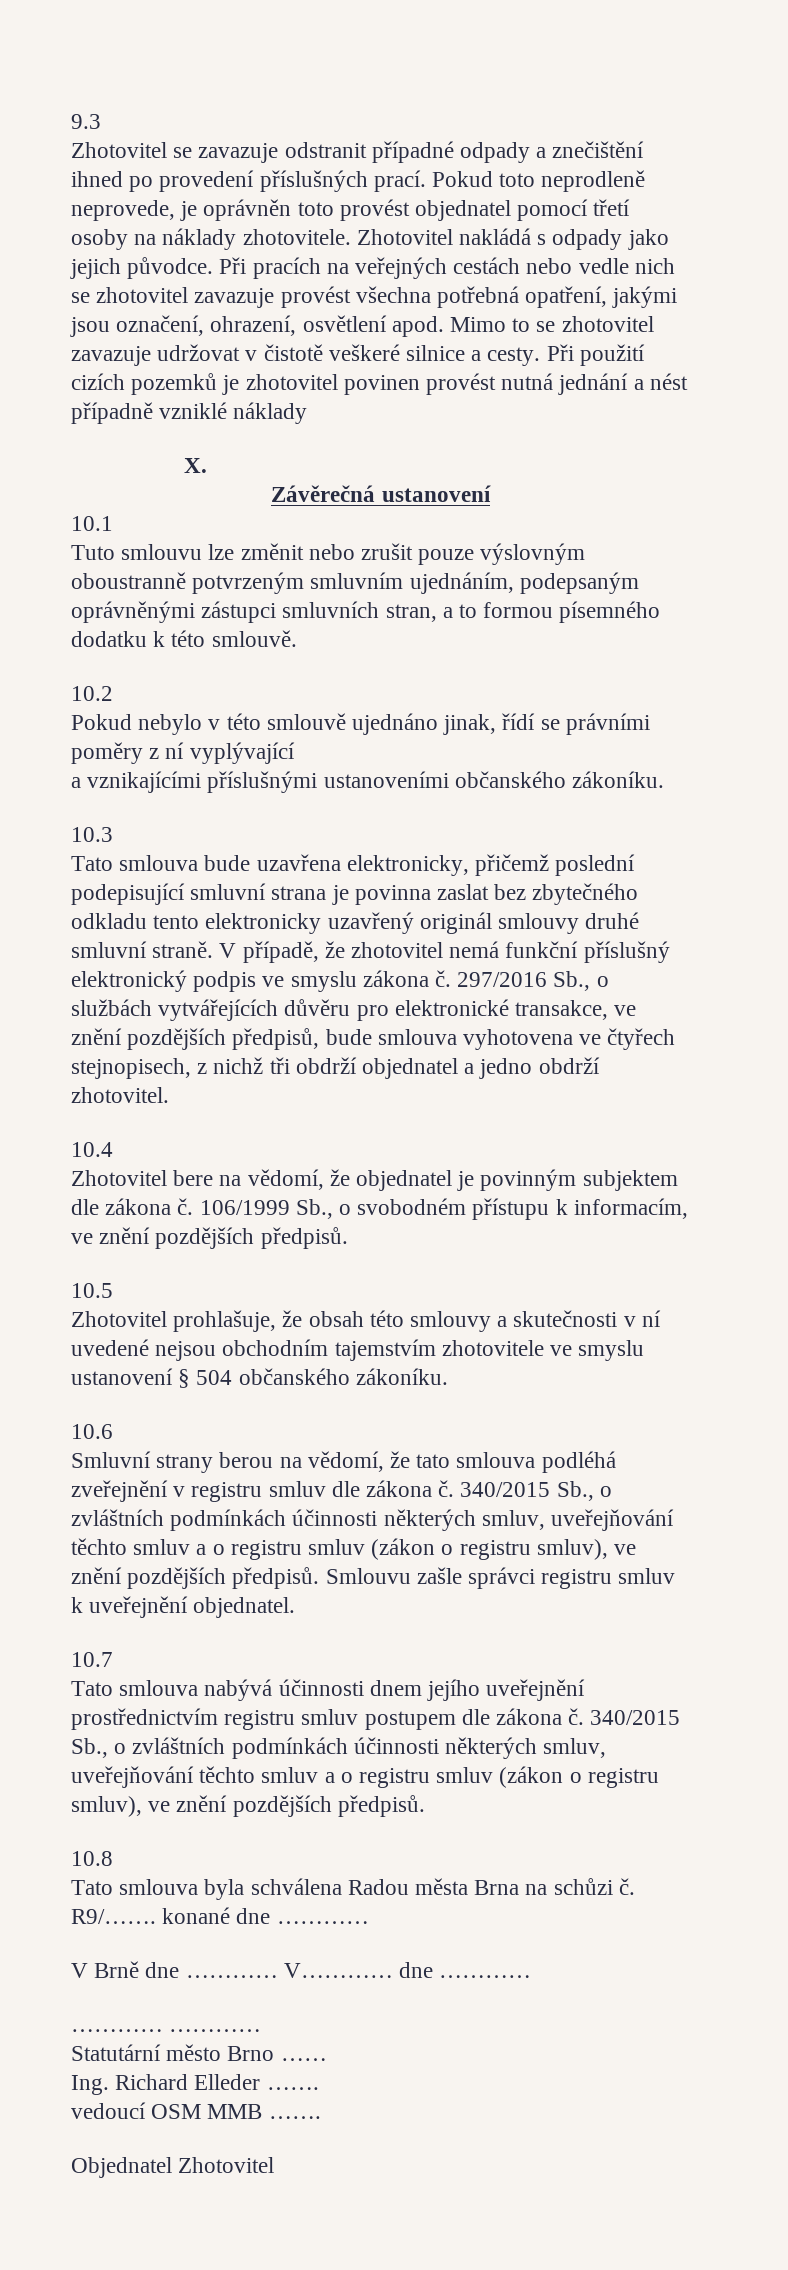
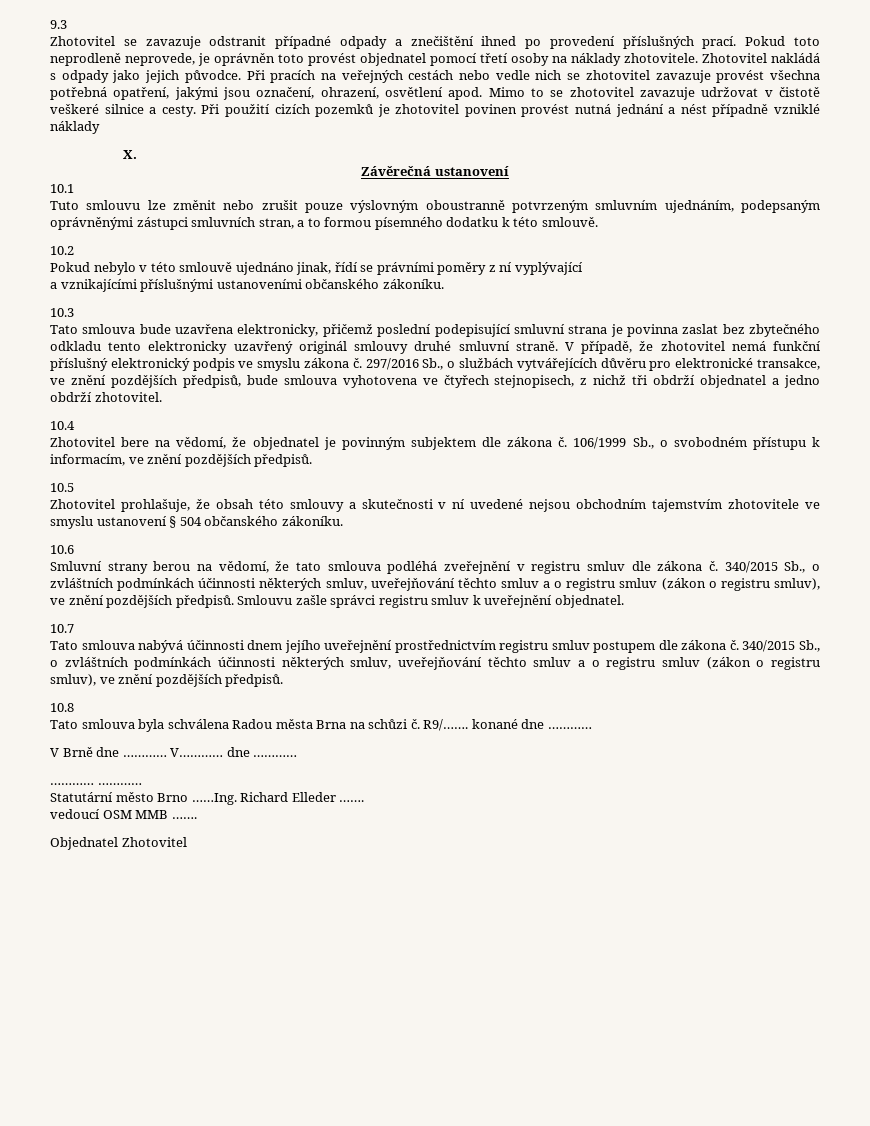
- Statutární město Brno ……
- Ing. Richard Elleder …….
+ Statutární město Brno ……Ing. Richard Elleder …….

